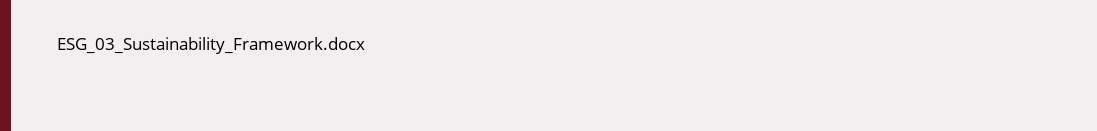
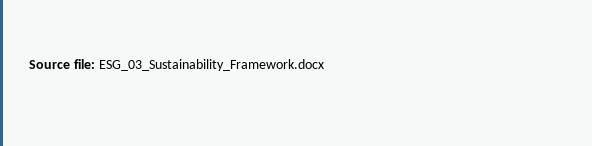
- ESG_03_Sustainability_Framework.docx
+ Source file: ESG_03_Sustainability_Framework.docx

